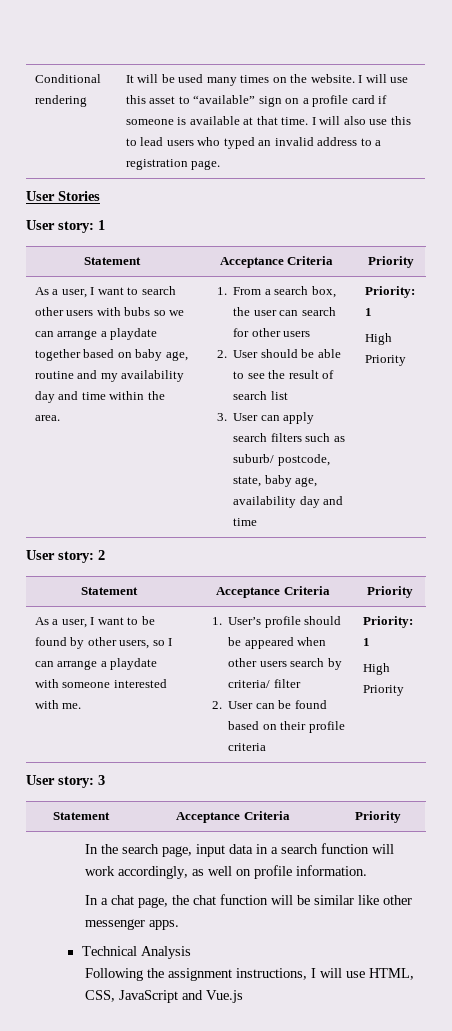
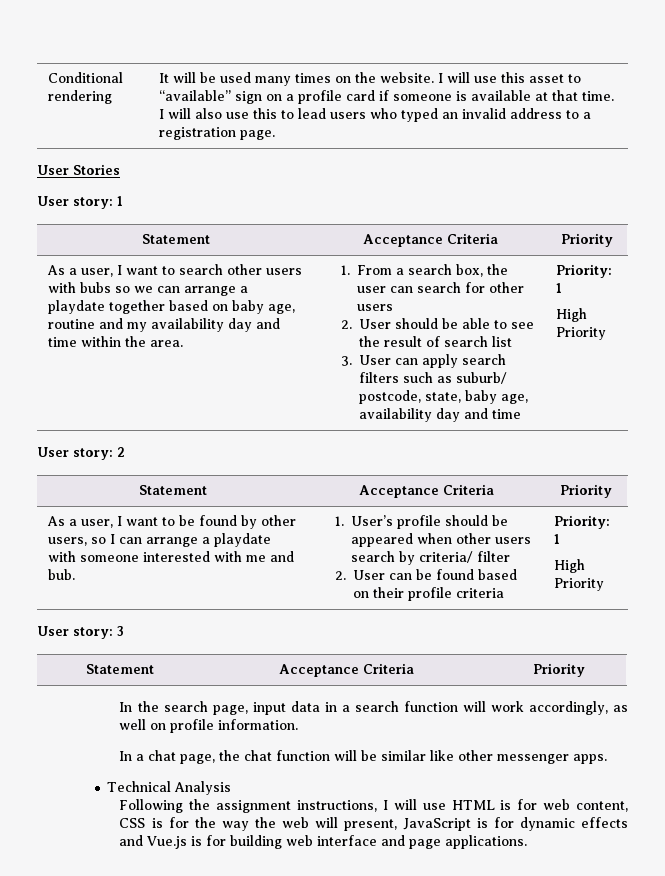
- As a user, I want to be found by other users, so I can arrange a playdate with someone interested with me.
+ As a user, I want to be found by other users, so I can arrange a playdate with someone interested with me and bub.
- Following the assignment instructions, I will use HTML, CSS, JavaScript and Vue.js
+ Following the assignment instructions, I will use HTML is for web content, CSS is for the way the web will present, JavaScript is for dynamic effects and Vue.js is for building web interface and page applications.

